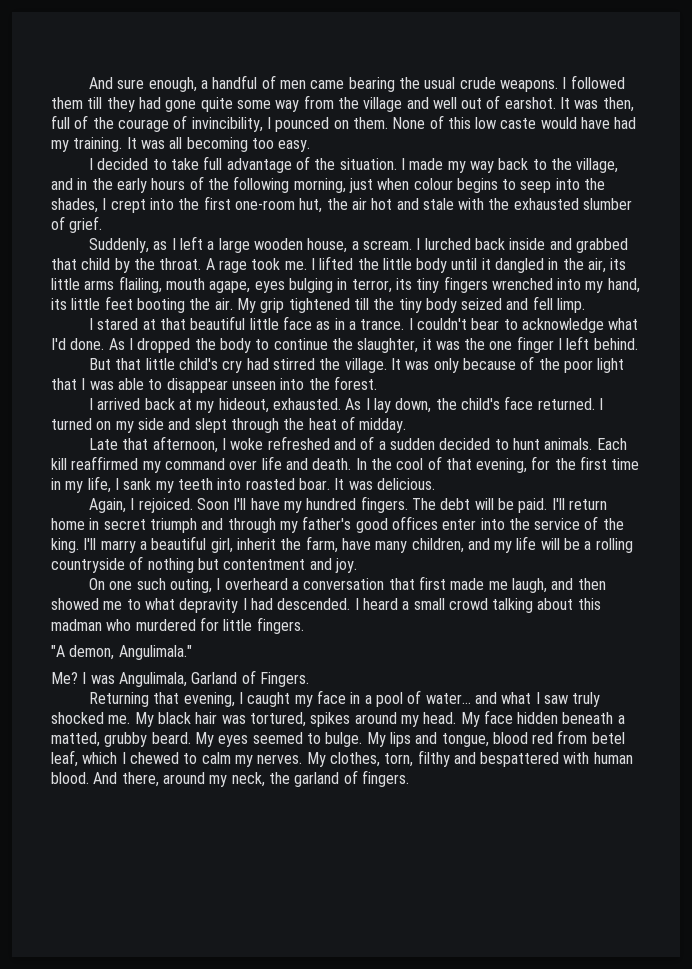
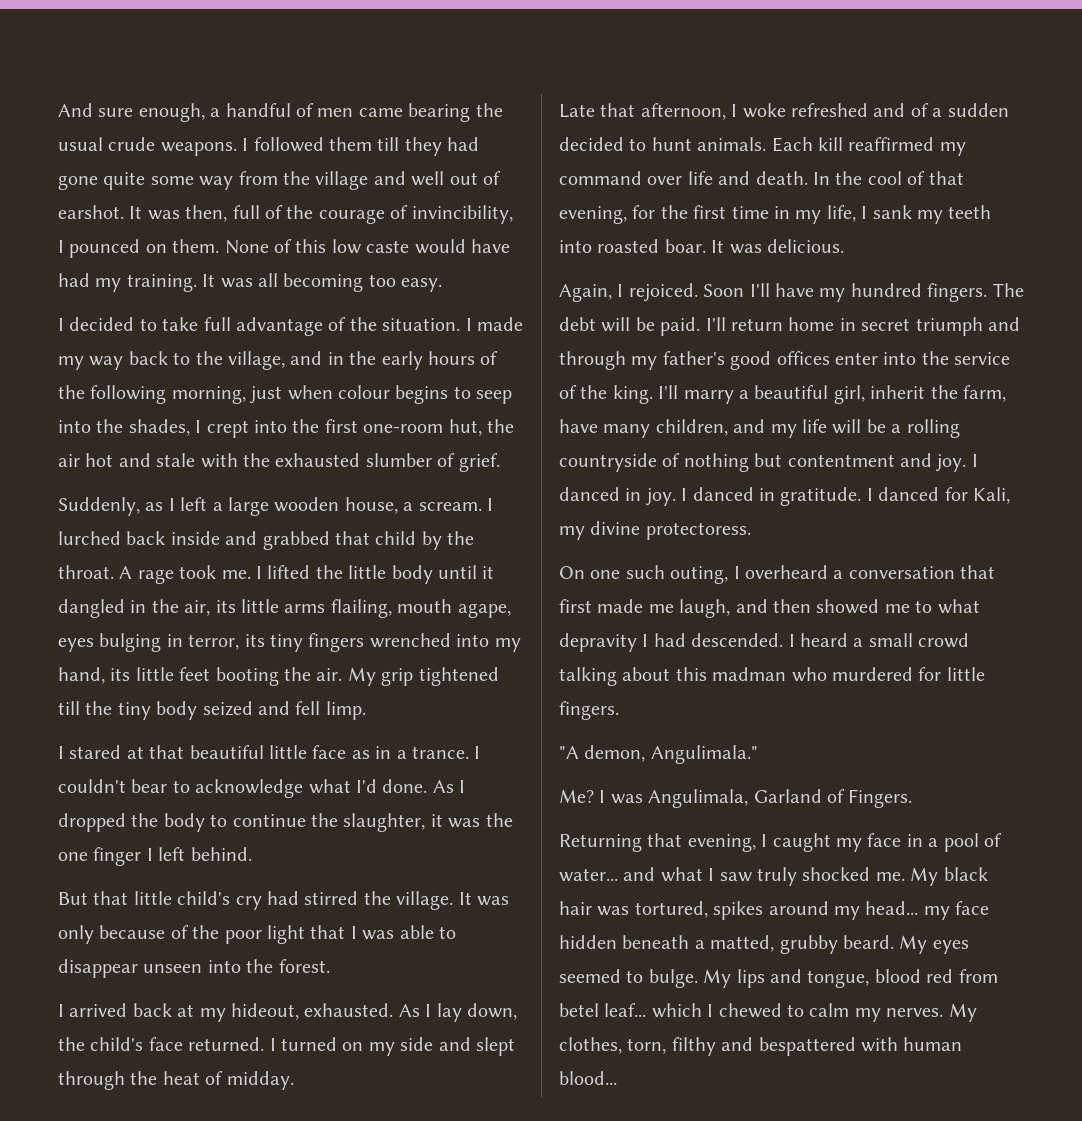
+ I danced in joy. I danced in gratitude. I danced for Kali, my divine protectoress.
- My black hair was tortured, spikes around my head. My face hidden beneath a matted, grubby beard.
+ My black hair was tortured, spikes around my head... my face hidden beneath a matted, grubby beard.
- My lips and tongue, blood red from betel leaf, which I chewed to calm my nerves.
+ My lips and tongue, blood red from betel leaf... which I chewed to calm my nerves.
- My clothes, torn, filthy and bespattered with human blood. And there, around my neck, the garland of fingers.
+ My clothes, torn, filthy and bespattered with human blood...

